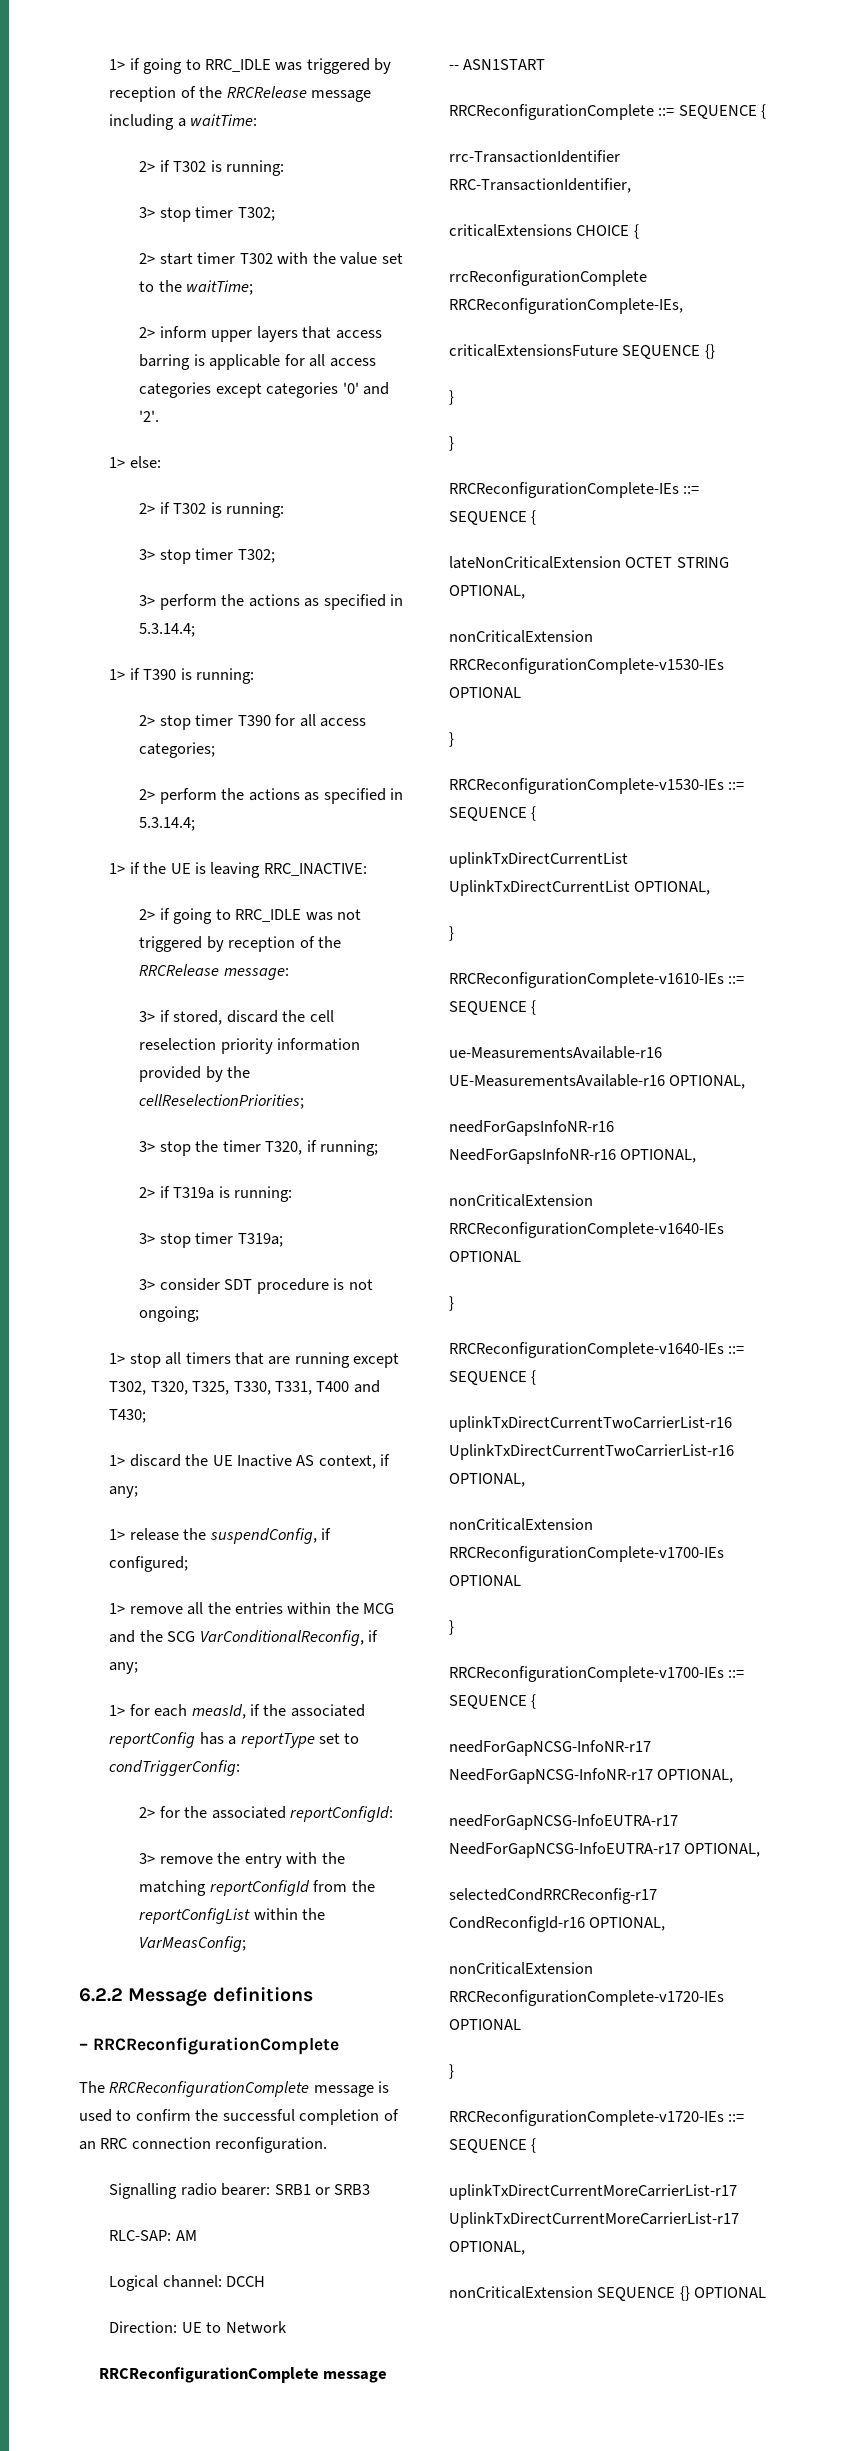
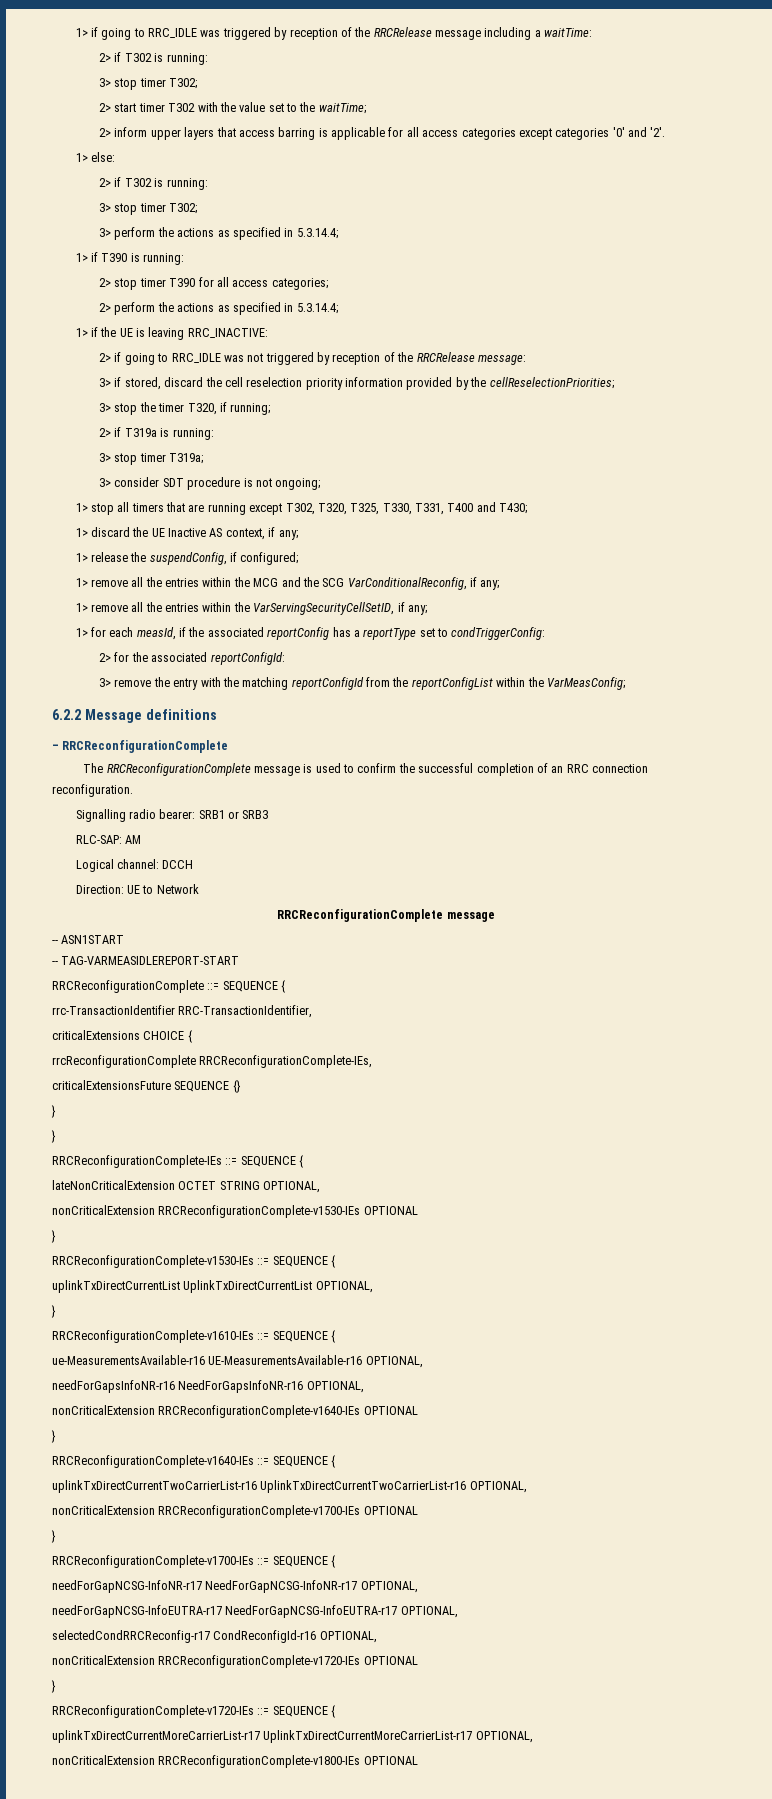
+ 1> remove all the entries within the VarServingSecurityCellSetID, if any;
+ -- TAG-VARMEASIDLEREPORT-START
- nonCriticalExtension SEQUENCE {} OPTIONAL
+ nonCriticalExtension RRCReconfigurationComplete-v1800-IEs OPTIONAL

